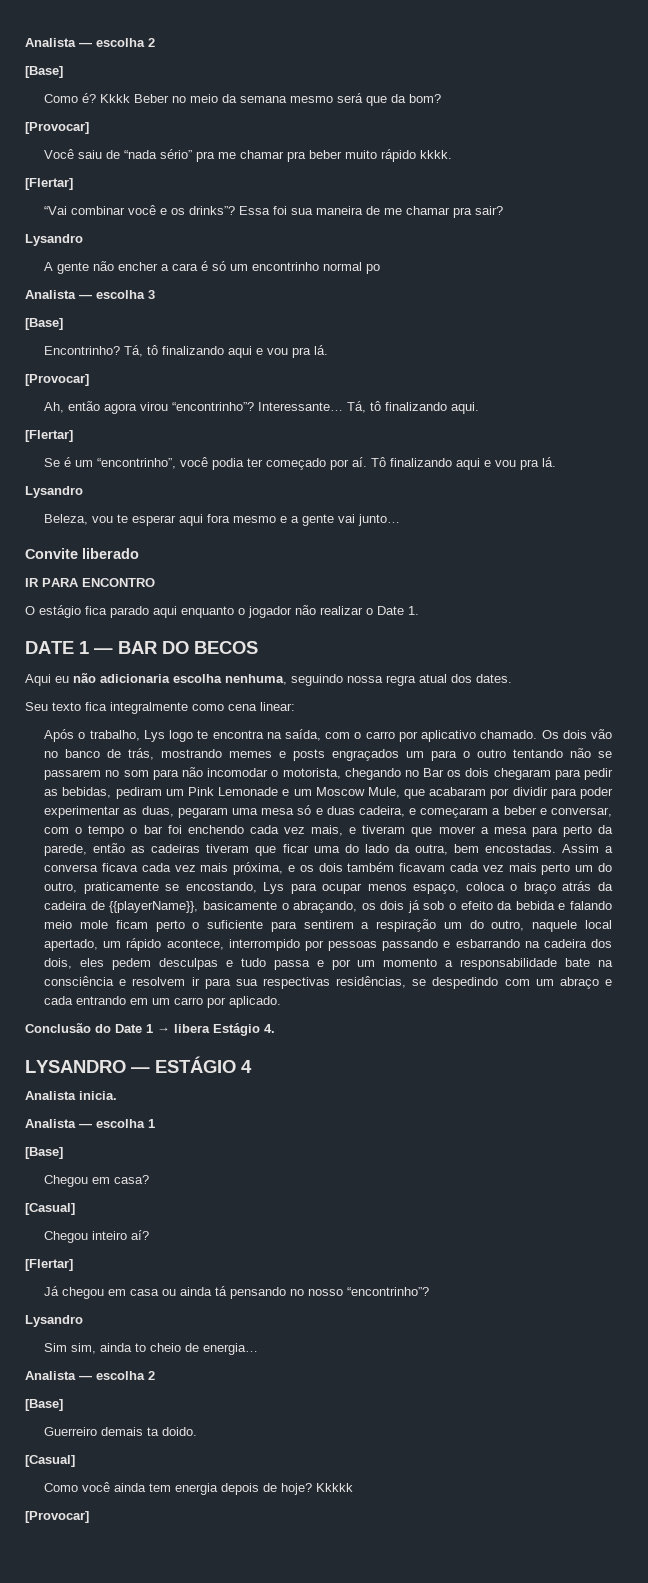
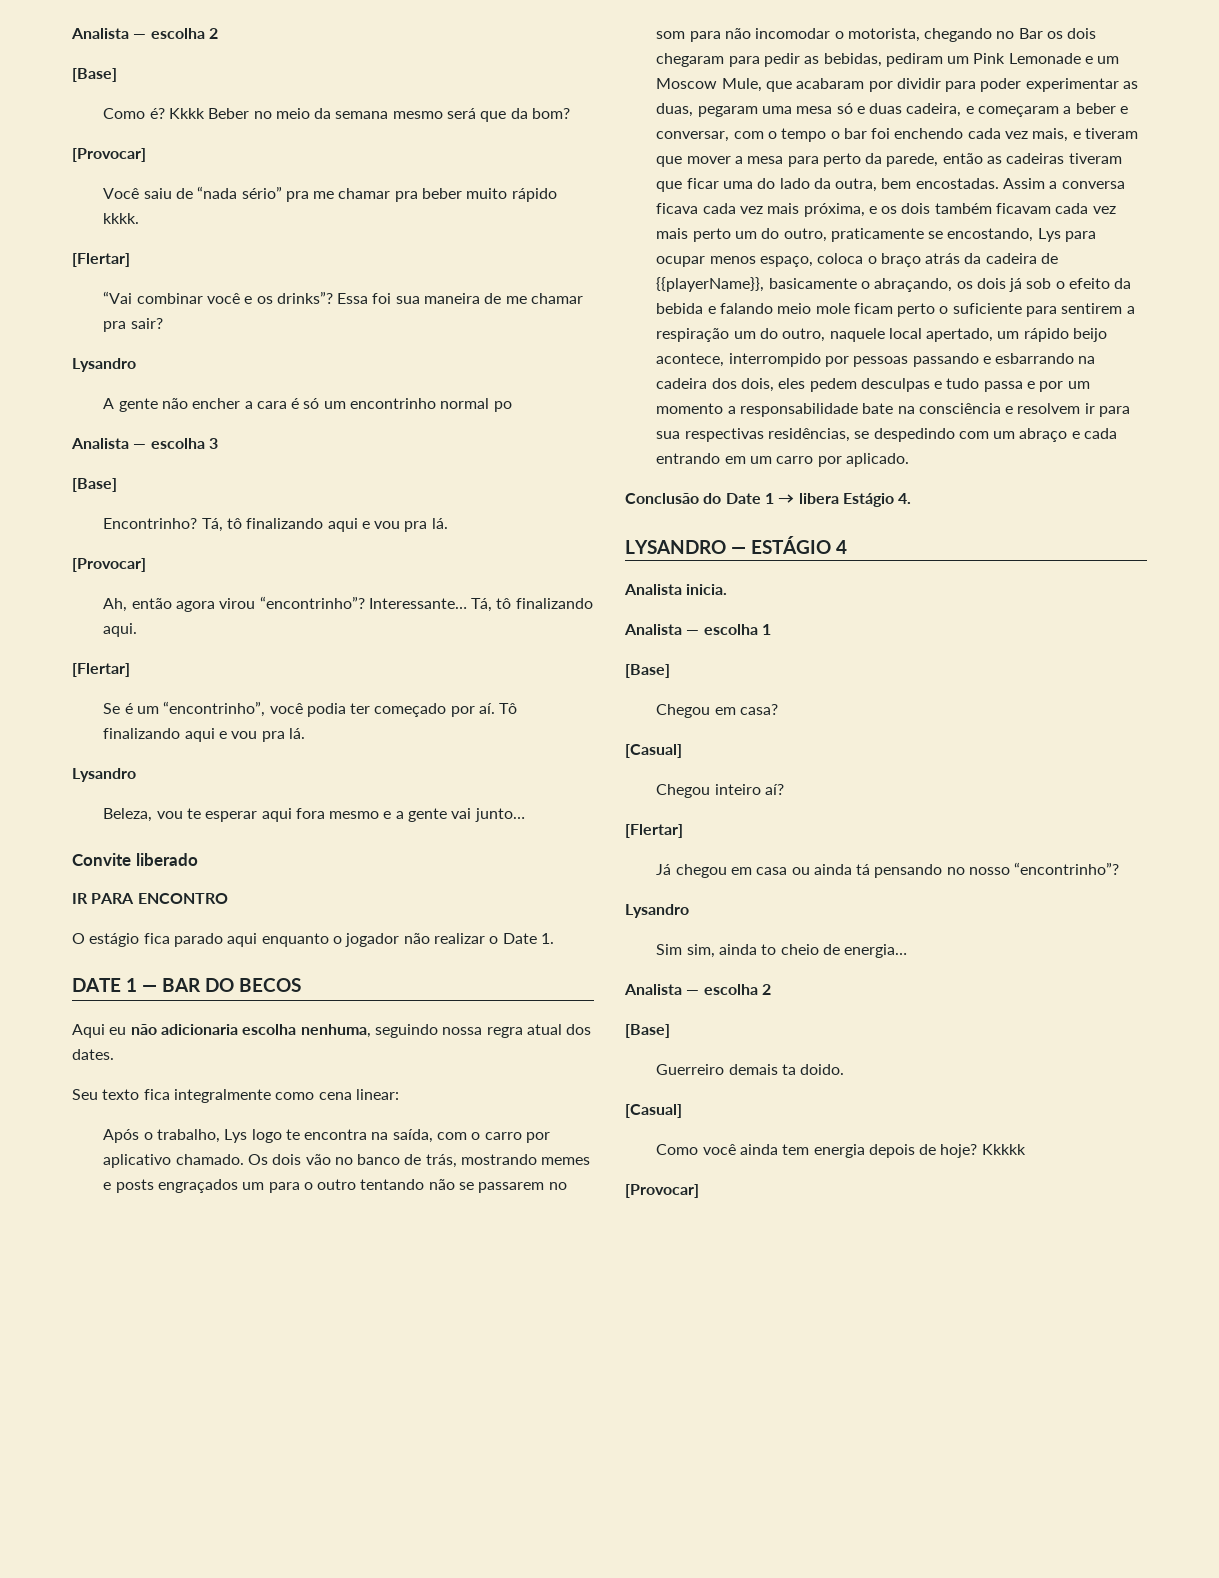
- Assim a conversa ficava cada vez mais próxima, e os dois também ficavam cada vez mais perto um do outro, praticamente se encostando, Lys para ocupar menos espaço, coloca o braço atrás da cadeira de {{playerName}}, basicamente o abraçando, os dois já sob o efeito da bebida e falando meio mole ficam perto o suficiente para sentirem a respiração um do outro, naquele local apertado, um rápido acontece, interrompido por pessoas passando e esbarrando na cadeira dos dois, eles pedem desculpas e tudo passa e por um momento a responsabilidade bate na consciência e resolvem ir para sua respectivas residências, se despedindo com um abraço e cada entrando em um carro por aplicado.
+ Assim a conversa ficava cada vez mais próxima, e os dois também ficavam cada vez mais perto um do outro, praticamente se encostando, Lys para ocupar menos espaço, coloca o braço atrás da cadeira de {{playerName}}, basicamente o abraçando, os dois já sob o efeito da bebida e falando meio mole ficam perto o suficiente para sentirem a respiração um do outro, naquele local apertado, um rápido beijo acontece, interrompido por pessoas passando e esbarrando na cadeira dos dois, eles pedem desculpas e tudo passa e por um momento a responsabilidade bate na consciência e resolvem ir para sua respectivas residências, se despedindo com um abraço e cada entrando em um carro por aplicado.

